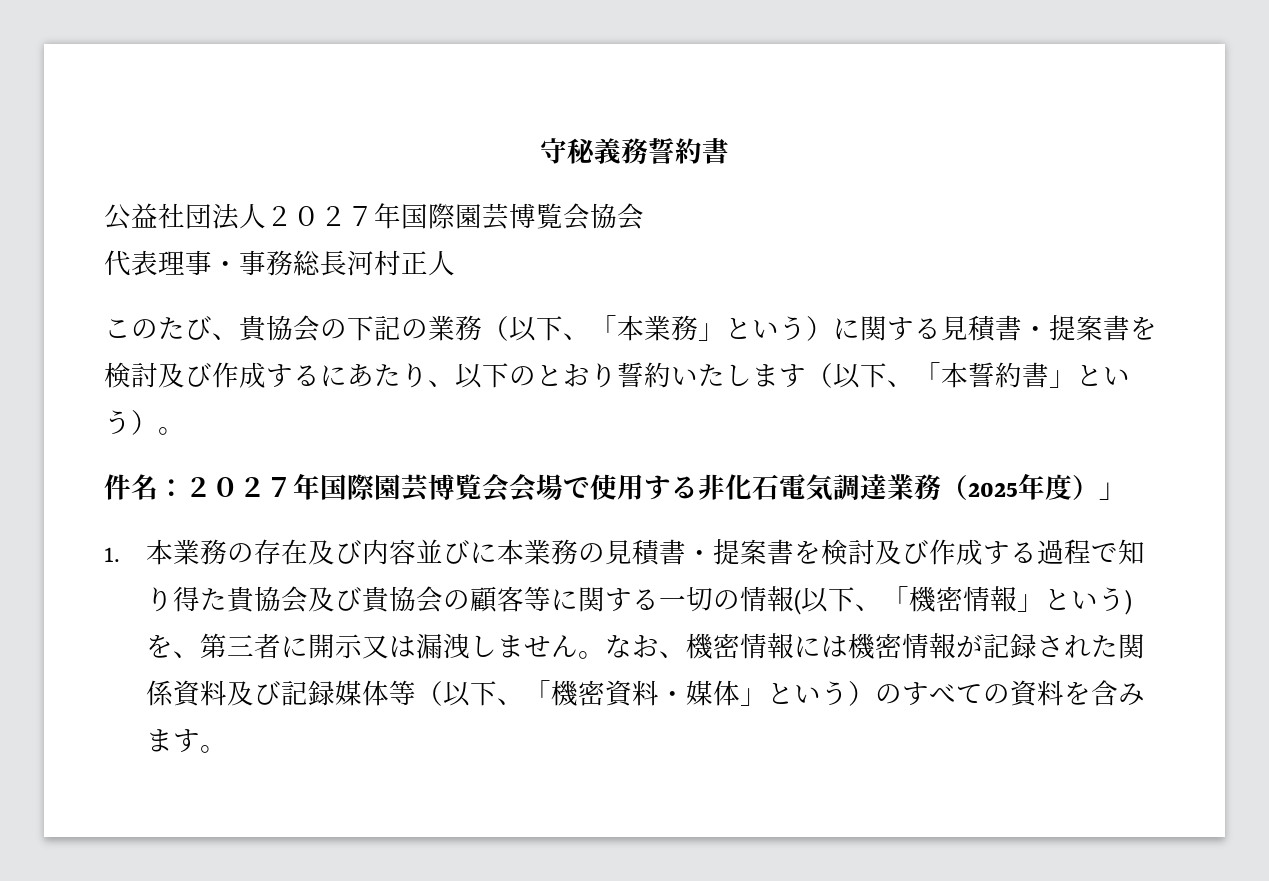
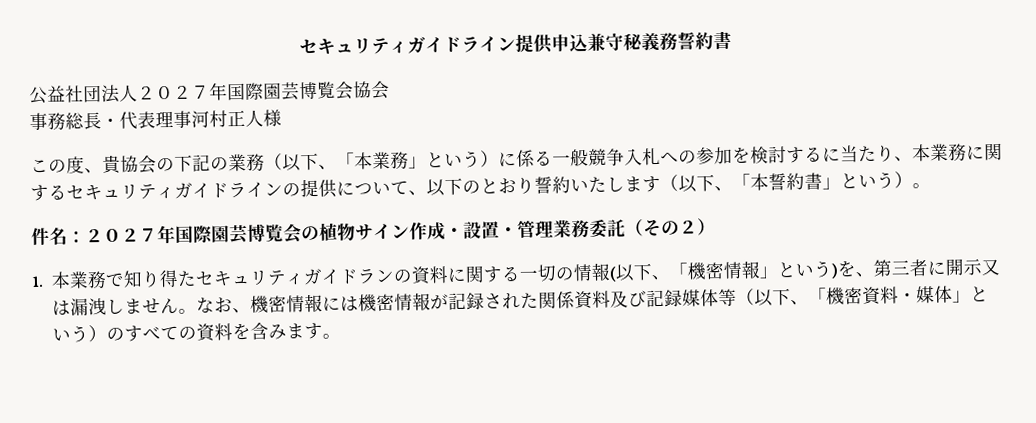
- 守秘義務誓約書
+ セキュリティガイドライン提供申込兼守秘義務誓約書
- 代表理事・事務総長河村正人
+ 事務総長・代表理事河村正人様
- このたび、貴協会の下記の業務（以下、「本業務」という）に関する見積書・提案書を検討及び作成するにあたり、以下のとおり誓約いたします（以下、「本誓約書」という）。
+ この度、貴協会の下記の業務（以下、「本業務」という）に係る一般競争入札への参加を検討するに当たり、本業務に関するセキュリティガイドラインの提供について、以下のとおり誓約いたします（以下、「本誓約書」という）。
- 件名：２０２７年国際園芸博覧会会場で使用する非化石電気調達業務（2025年度）」
+ 件名：２０２７年国際園芸博覧会の植物サイン作成・設置・管理業務委託（その２）
- 1.本業務の存在及び内容並びに本業務の見積書・提案書を検討及び作成する過程で知り得た貴協会及び貴協会の顧客等に関する一切の情報(以下、「機密情報」という)を、第三者に開示又は漏洩しません。
+ 1.本業務で知り得たセキュリティガイドランの資料に関する一切の情報(以下、「機密情報」という)を、第三者に開示又は漏洩しません。

